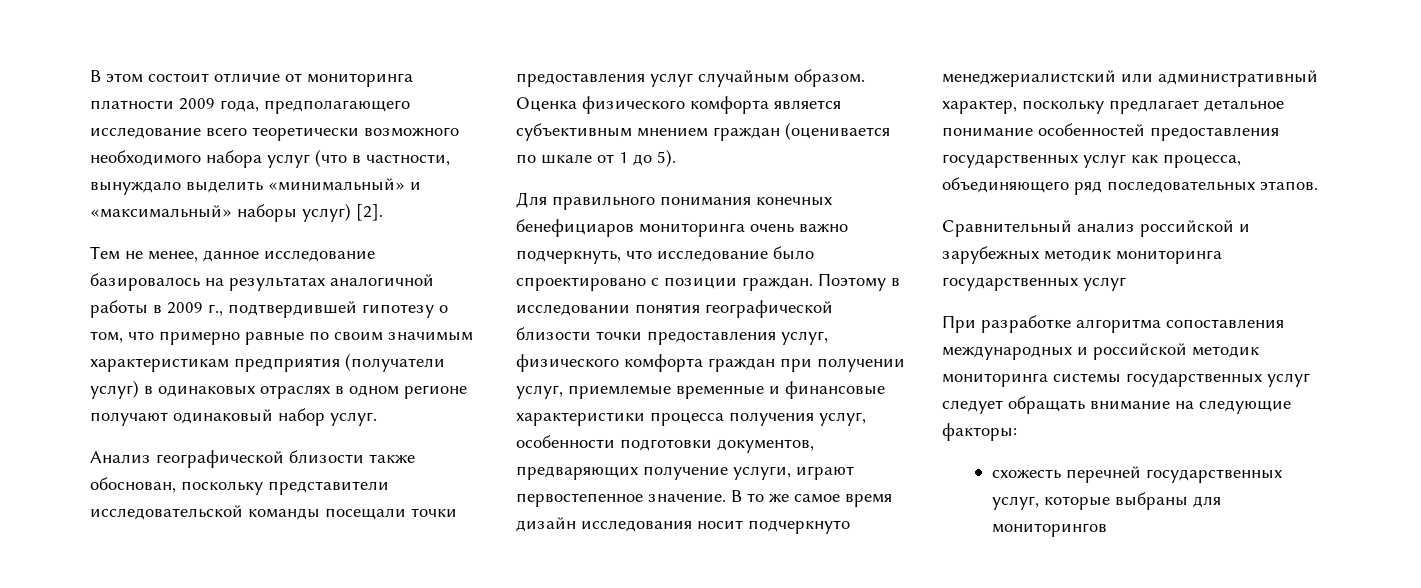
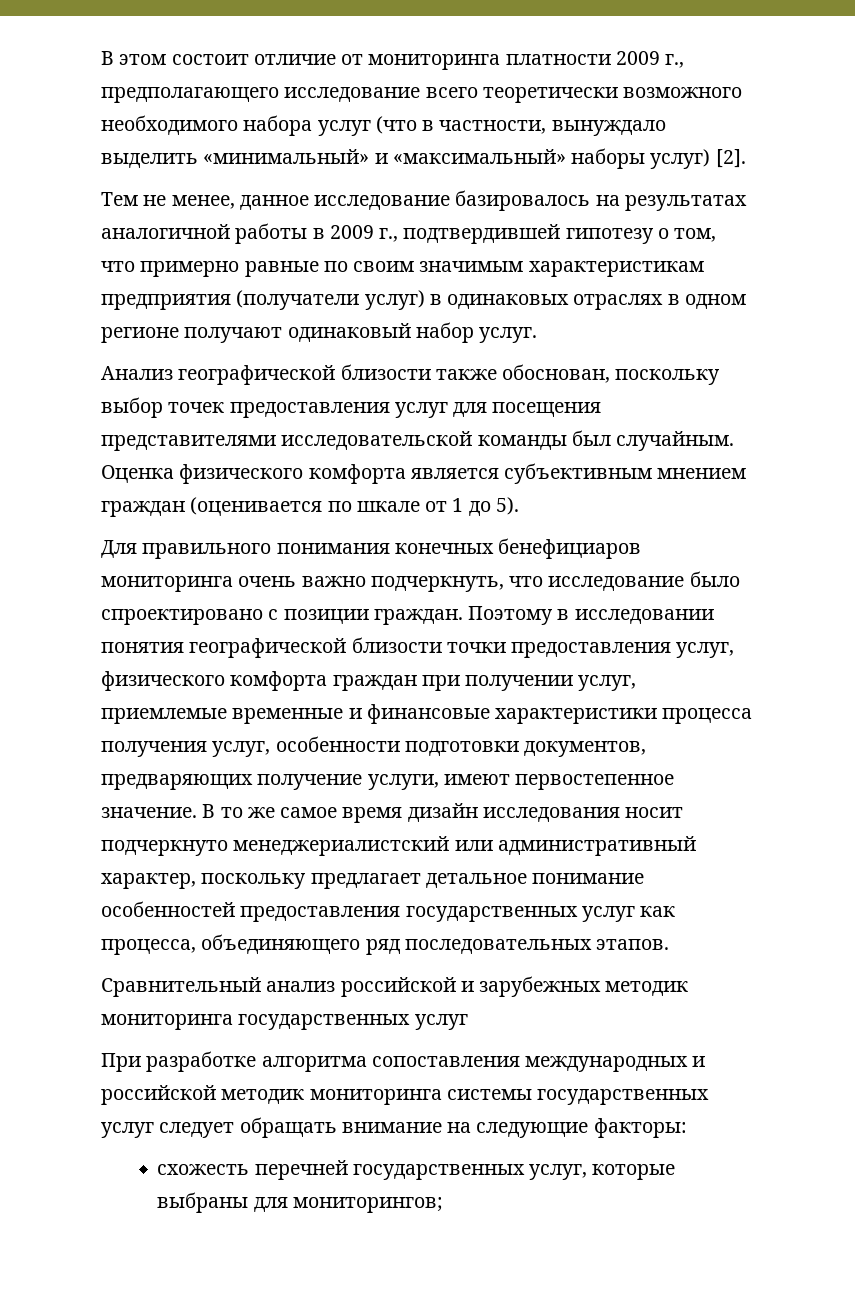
- В этом состоит отличие от мониторинга платности 2009 года, предполагающего исследование всего теоретически возможного необходимого набора услуг (что в частности, вынуждало выделить «минимальный» и «максимальный» наборы услуг) [2].
+ В этом состоит отличие от мониторинга платности 2009 г., предполагающего исследование всего теоретически возможного необходимого набора услуг (что в частности, вынуждало выделить «минимальный» и «максимальный» наборы услуг) [2].
- Анализ географической близости также обоснован, поскольку представители исследовательской команды посещали точки предоставления услуг случайным образом.
+ Анализ географической близости также обоснован, поскольку выбор точек предоставления услуг для посещения представителями исследовательской команды был случайным.
- Поэтому в исследовании понятия географической близости точки предоставления услуг, физического комфорта граждан при получении услуг, приемлемые временные и финансовые характеристики процесса получения услуг, особенности подготовки документов, предваряющих получение услуги, играют первостепенное значение.
+ Поэтому в исследовании понятия географической близости точки предоставления услуг, физического комфорта граждан при получении услуг, приемлемые временные и финансовые характеристики процесса получения услуг, особенности подготовки документов, предваряющих получение услуги, имеют первостепенное значение.
- схожесть перечней государственных услуг, которые выбраны для мониторингов
+ схожесть перечней государственных услуг, которые выбраны для мониторингов;

